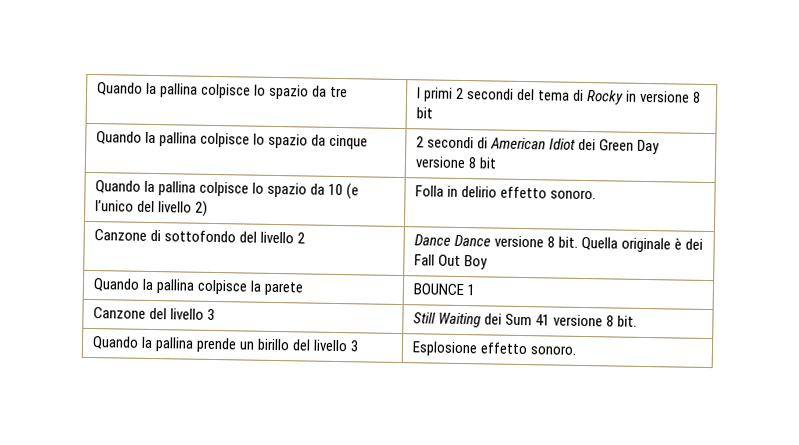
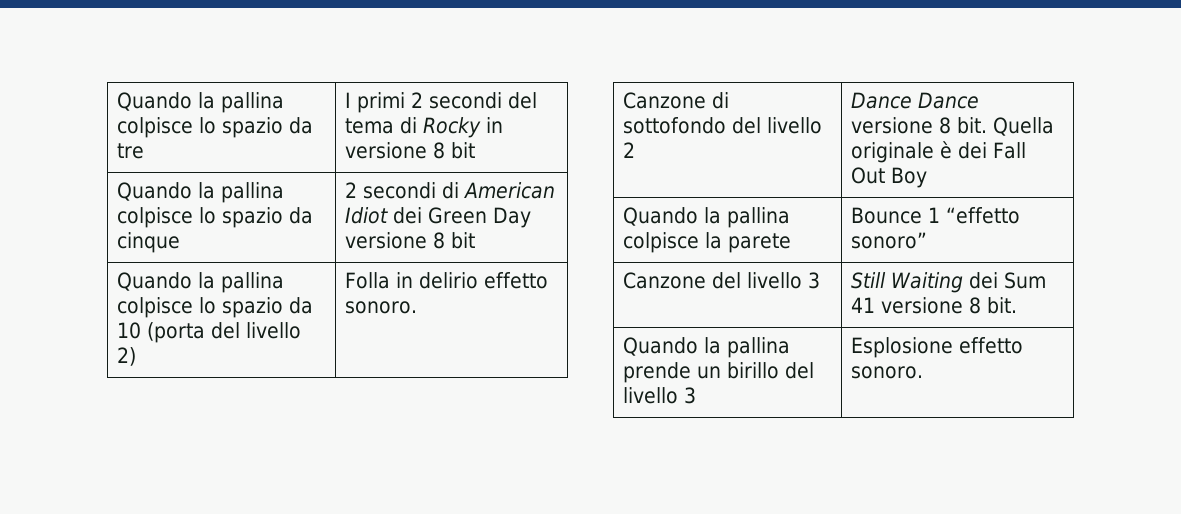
- Quando la pallina colpisce lo spazio da 10 (e l’unico del livello 2) | Folla in delirio effetto sonoro.
+ Quando la pallina colpisce lo spazio da 10 (porta del livello 2) | Folla in delirio effetto sonoro.
- Quando la pallina colpisce la parete | BOUNCE 1
+ Quando la pallina colpisce la parete | Bounce 1 “effetto sonoro”

